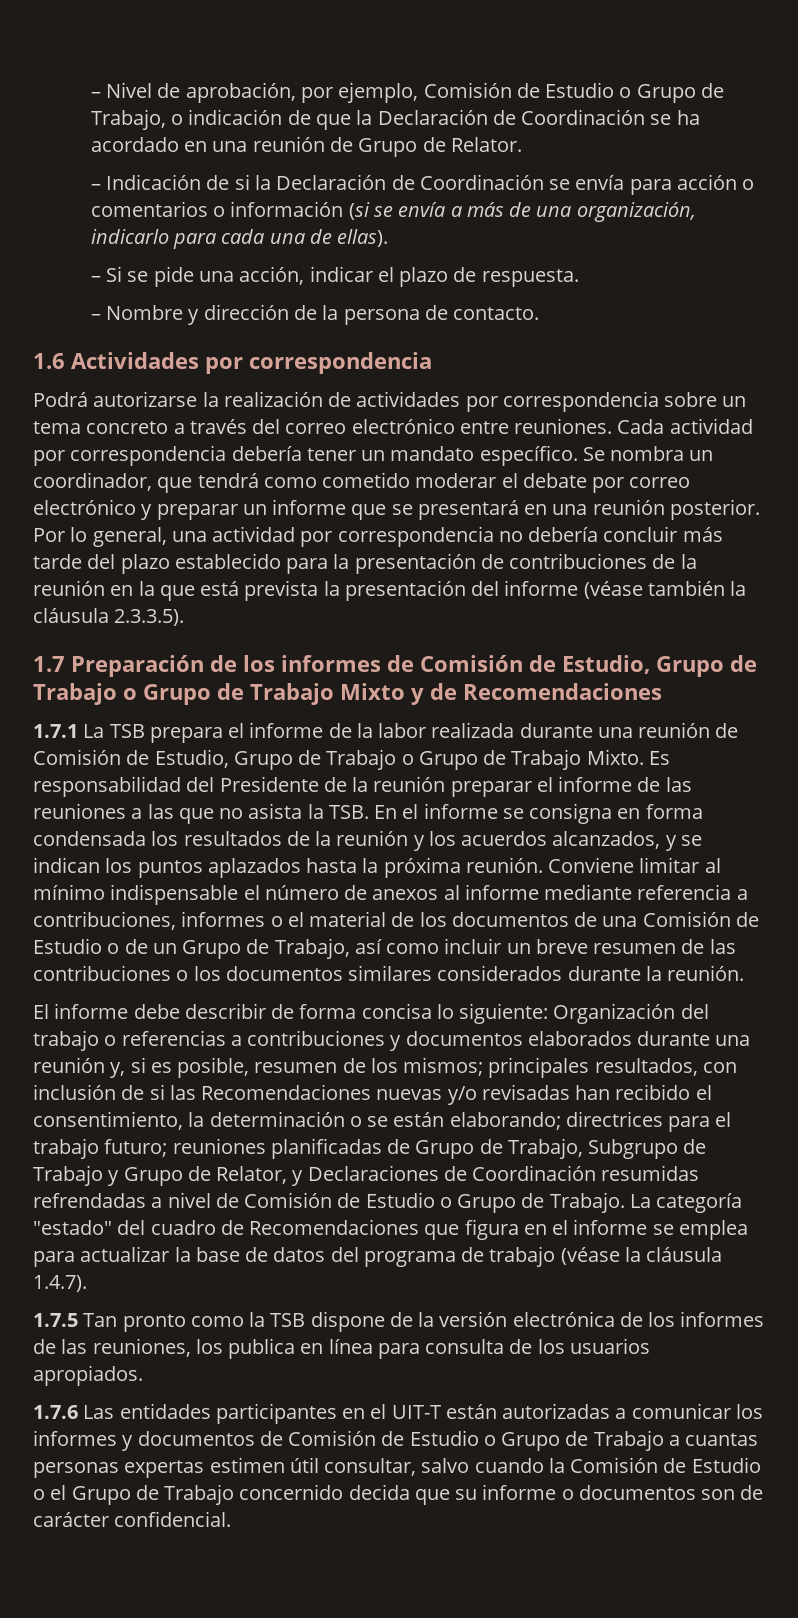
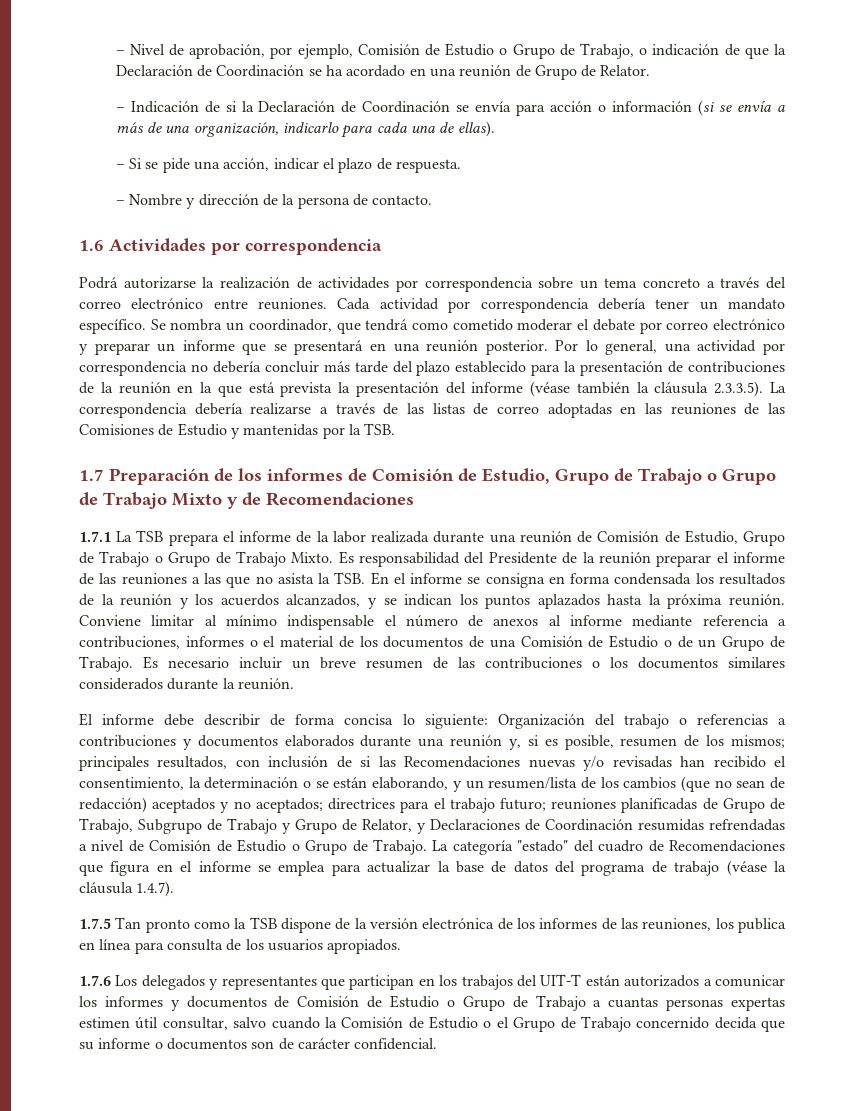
- – Indicación de si la Declaración de Coordinación se envía para acción o comentarios o información (si se envía a más de una organización, indicarlo para cada una de ellas).
+ – Indicación de si la Declaración de Coordinación se envía para acción o información (si se envía a más de una organización, indicarlo para cada una de ellas).
- Por lo general, una actividad por correspondencia no debería concluir más tarde del plazo establecido para la presentación de contribuciones de la reunión en la que está prevista la presentación del informe (véase también la cláusula 2.3.3.5).
+ Por lo general, una actividad por correspondencia no debería concluir más tarde del plazo establecido para la presentación de contribuciones de la reunión en la que está prevista la presentación del informe (véase también la cláusula 2.3.3.5). La correspondencia debería realizarse a través de las listas de correo adoptadas en las reuniones de las Comisiones de Estudio y mantenidas por la TSB.
- Conviene limitar al mínimo indispensable el número de anexos al informe mediante referencia a contribuciones, informes o el material de los documentos de una Comisión de Estudio o de un Grupo de Trabajo, así como incluir un breve resumen de las contribuciones o los documentos similares considerados durante la reunión.
+ Conviene limitar al mínimo indispensable el número de anexos al informe mediante referencia a contribuciones, informes o el material de los documentos de una Comisión de Estudio o de un Grupo de Trabajo. Es necesario incluir un breve resumen de las contribuciones o los documentos similares considerados durante la reunión.
- principales resultados, con inclusión de si las Recomendaciones nuevas y/o revisadas han recibido el consentimiento, la determinación o se están elaborando;
+ principales resultados, con inclusión de si las Recomendaciones nuevas y/o revisadas han recibido el consentimiento, la determinación o se están elaborando, y un resumen/lista de los cambios (que no sean de redacción) aceptados y no aceptados;
- 1.7.6 Las entidades participantes en el UIT-T están autorizadas a comunicar los informes y documentos de Comisión de Estudio o Grupo de Trabajo a cuantas personas expertas estimen útil consultar, salvo cuando la Comisión de Estudio o el Grupo de Trabajo concernido decida que su informe o documentos son de carácter confidencial.
+ 1.7.6 Los delegados y representantes que participan en los trabajos del UIT-T están autorizados a comunicar los informes y documentos de Comisión de Estudio o Grupo de Trabajo a cuantas personas expertas estimen útil consultar, salvo cuando la Comisión de Estudio o el Grupo de Trabajo concernido decida que su informe o documentos son de carácter confidencial.

